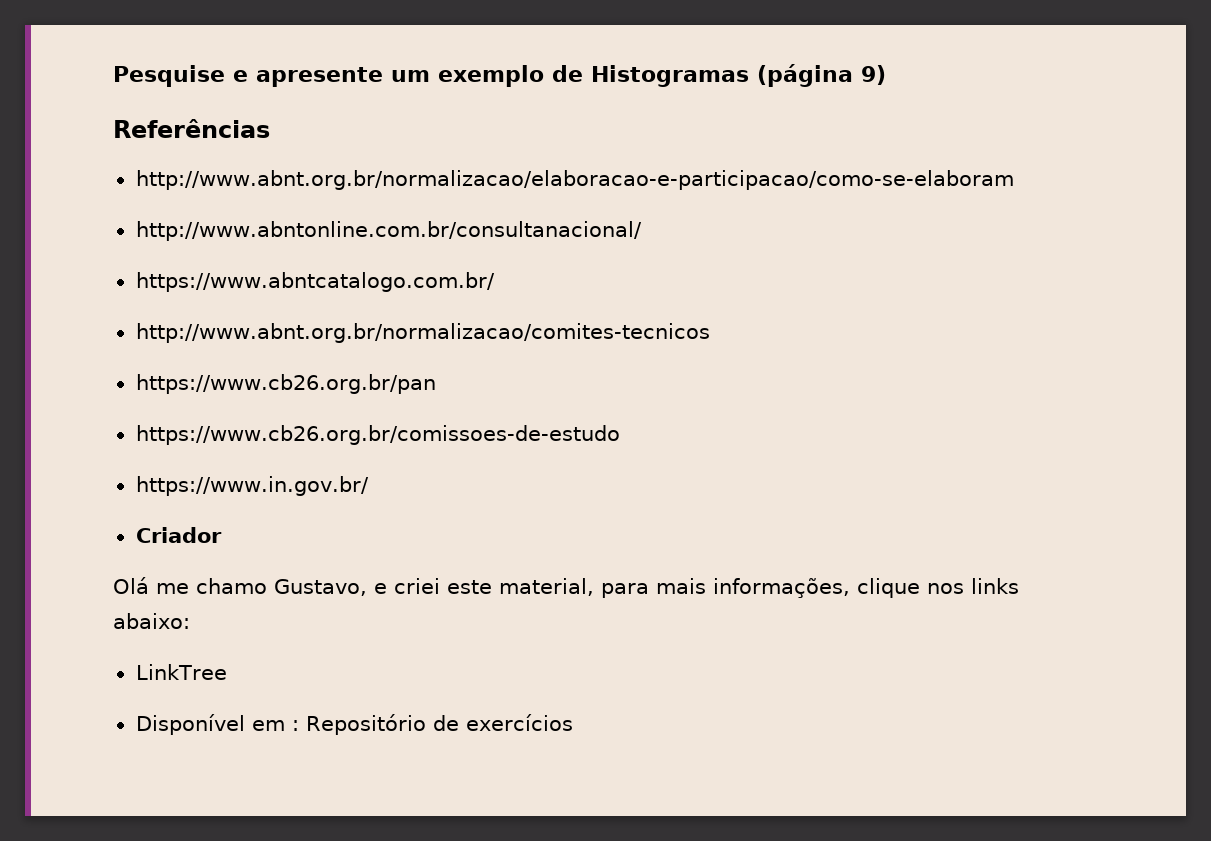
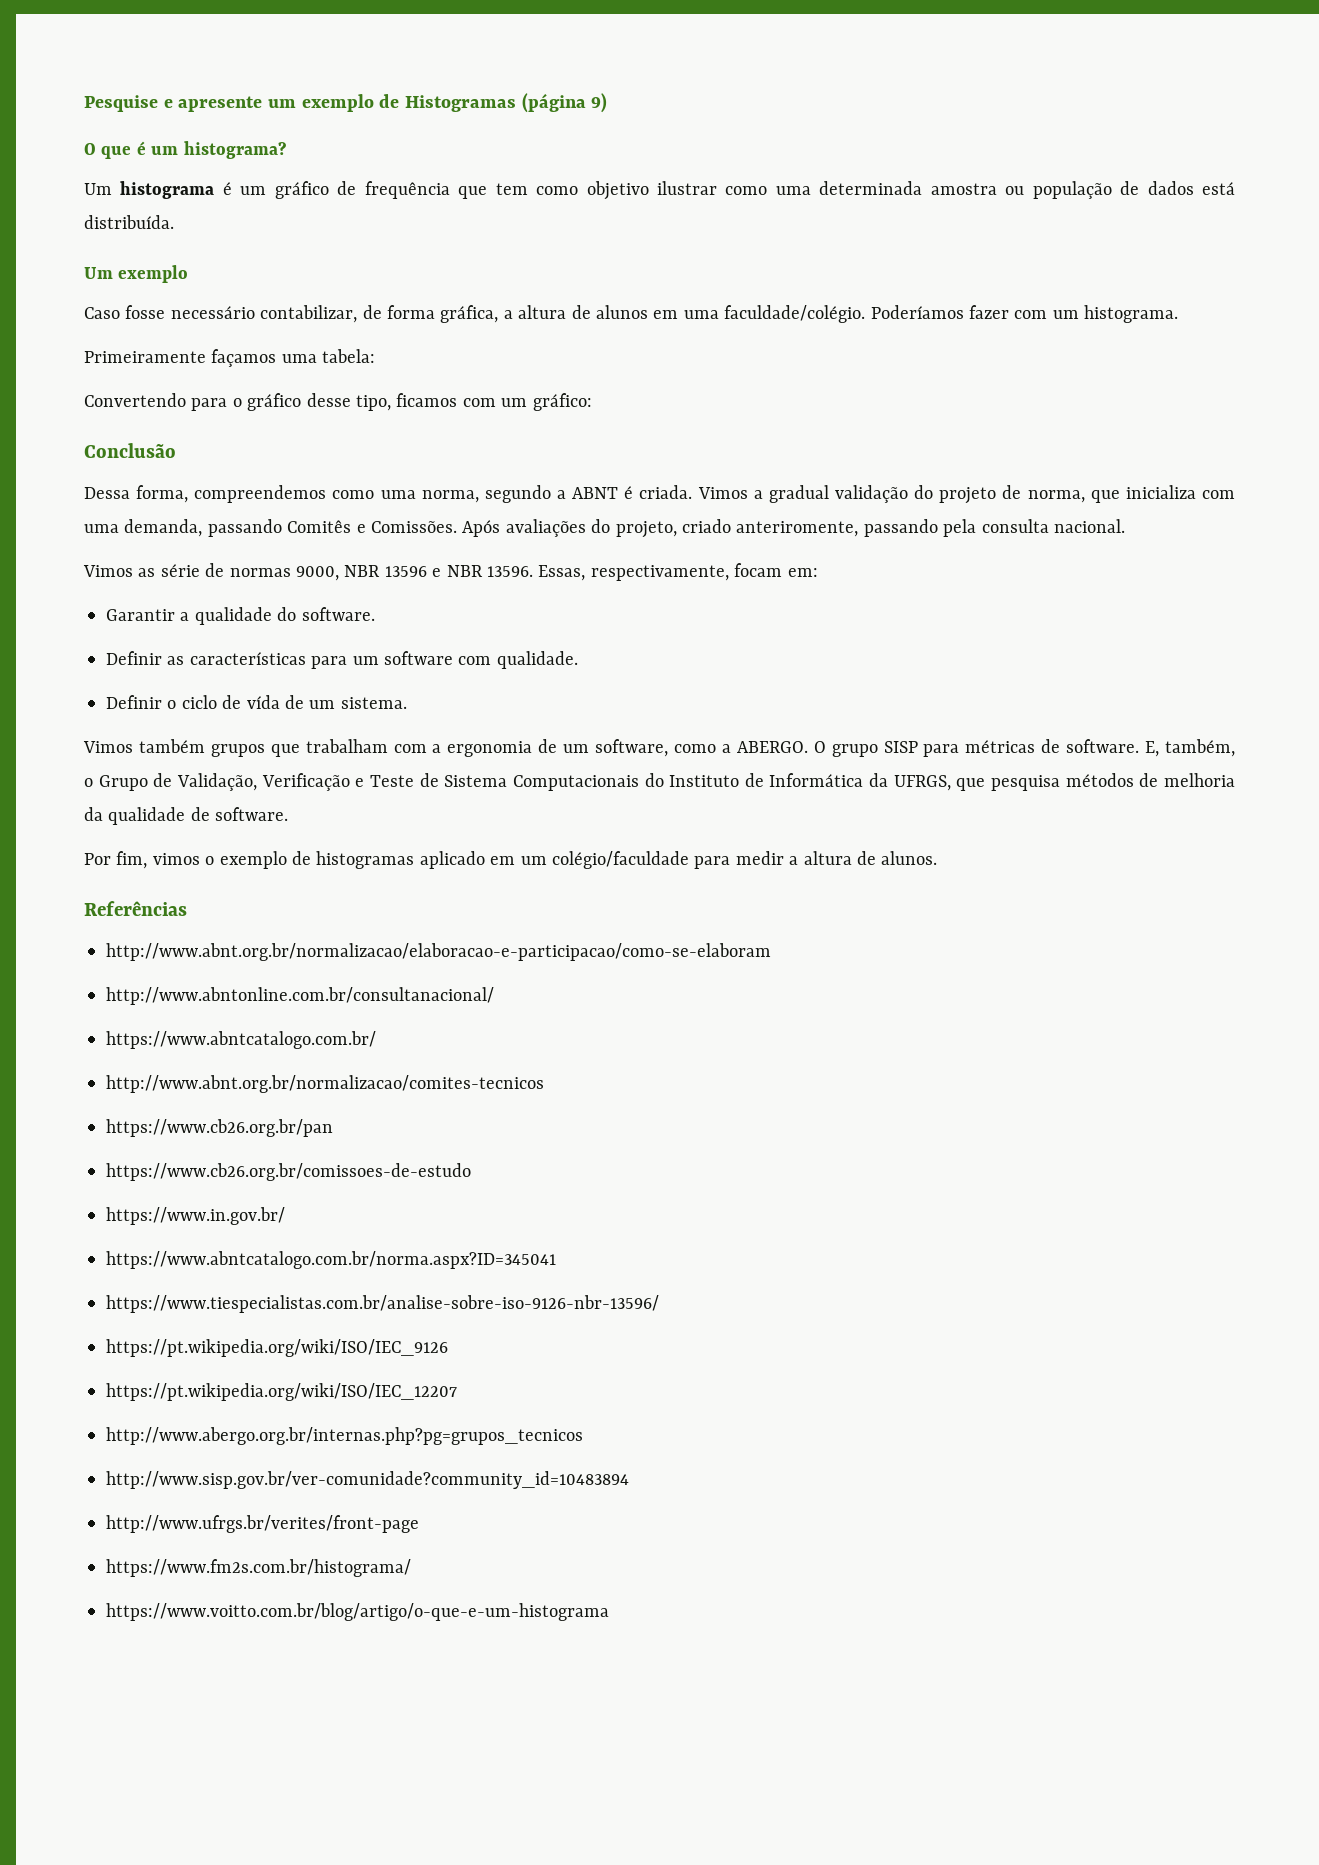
+ O que é um histograma?
+ Um histograma é um gráfico de frequência que tem como objetivo ilustrar como uma determinada amostra ou população de dados está distribuída.
+ Um exemplo
+ Caso fosse necessário contabilizar, de forma gráfica, a altura de alunos em uma faculdade/colégio. Poderíamos fazer com um histograma.
+ Primeiramente façamos uma tabela:
+ Convertendo para o gráfico desse tipo, ficamos com um gráfico:
+ Conclusão
+ Dessa forma, compreendemos como uma norma, segundo a ABNT é criada. Vimos a gradual validação do projeto de norma, que inicializa com uma demanda, passando Comitês e Comissões. Após avaliações do projeto, criado anteriromente, passando pela consulta nacional.
+ Vimos as série de normas 9000, NBR 13596 e NBR 13596. Essas, respectivamente, focam em:
+ Garantir a qualidade do software.
+ Definir as características para um software com qualidade.
+ Definir o ciclo de vída de um sistema.
+ Vimos também grupos que trabalham com a ergonomia de um software, como a ABERGO. O grupo SISP para métricas de software. E, também, o Grupo de Validação, Verificação e Teste de Sistema Computacionais do Instituto de Informática da UFRGS, que pesquisa métodos de melhoria da qualidade de software.
+ Por fim, vimos o exemplo de histogramas aplicado em um colégio/faculdade para medir a altura de alunos.
- Criador
- Olá me chamo Gustavo, e criei este material, para mais informações, clique nos links abaixo:
- LinkTree
- Disponível em : Repositório de exercícios
+ https://www.abntcatalogo.com.br/norma.aspx?ID=345041
+ https://www.tiespecialistas.com.br/analise-sobre-iso-9126-nbr-13596/
+ https://pt.wikipedia.org/wiki/ISO/IEC_9126
+ https://pt.wikipedia.org/wiki/ISO/IEC_12207
+ http://www.abergo.org.br/internas.php?pg=grupos_tecnicos
+ http://www.sisp.gov.br/ver-comunidade?community_id=10483894
+ http://www.ufrgs.br/verites/front-page
+ https://www.fm2s.com.br/histograma/
+ https://www.voitto.com.br/blog/artigo/o-que-e-um-histograma

